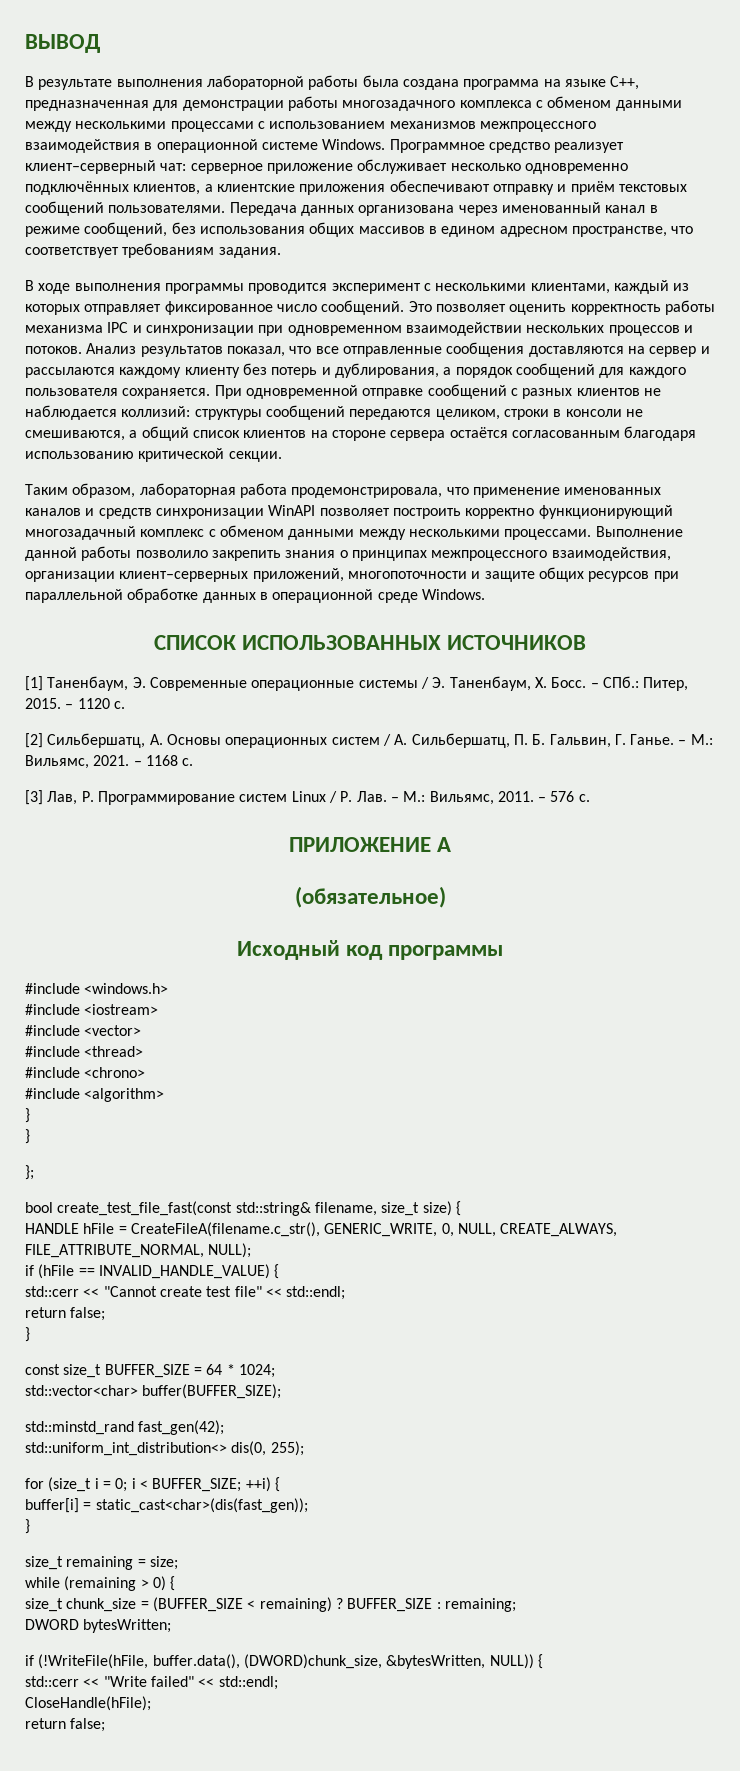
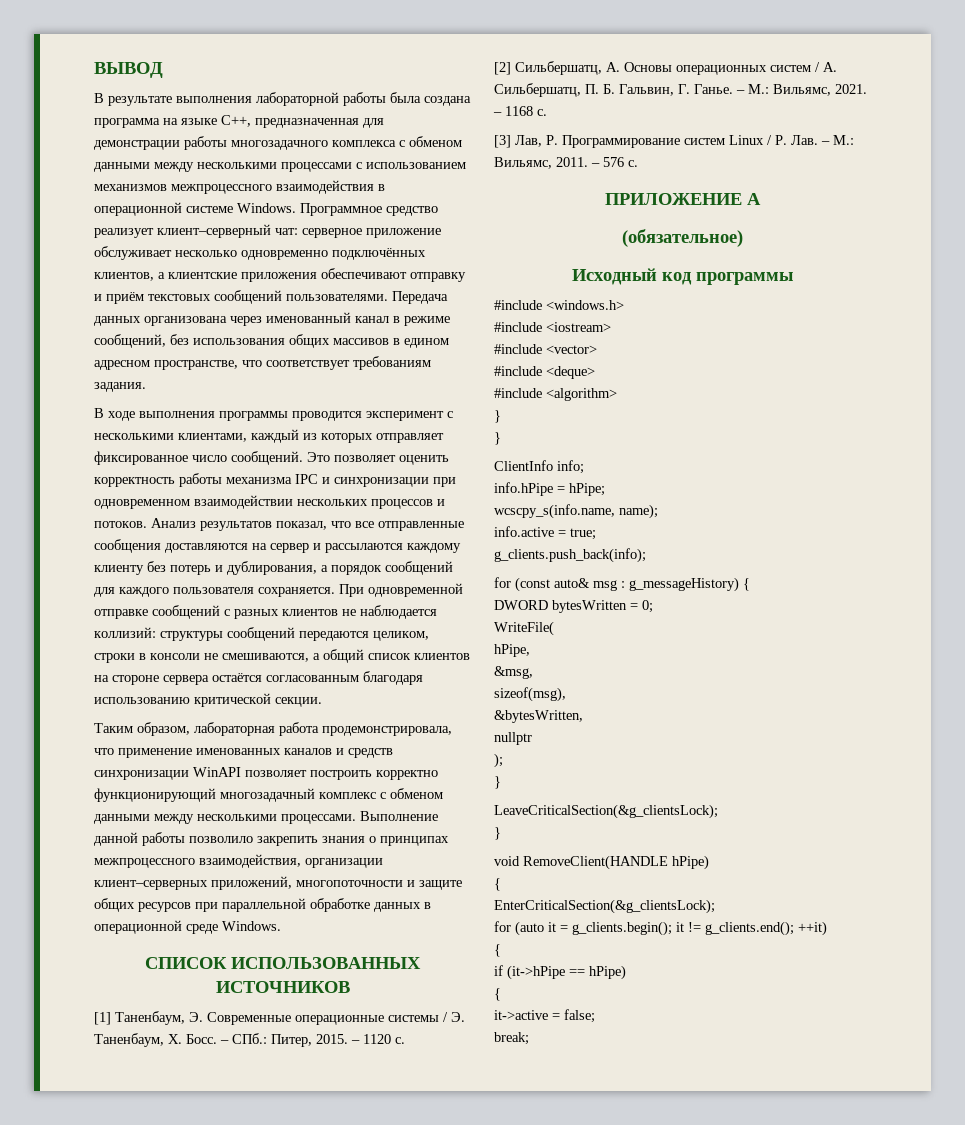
- #include <thread>
- #include <chrono>
+ #include <deque>
- };
- bool create_test_file_fast(const std::string& filename, size_t size) {
- HANDLE hFile = CreateFileA(filename.c_str(), GENERIC_WRITE, 0, NULL, CREATE_ALWAYS, FILE_ATTRIBUTE_NORMAL, NULL);
- if (hFile == INVALID_HANDLE_VALUE) {
- std::cerr << "Cannot create test file" << std::endl;
- return false;
+ ClientInfo info;
+ info.hPipe = hPipe;
+ wcscpy_s(info.name, name);
+ info.active = true;
+ g_clients.push_back(info);
+ for (const auto& msg : g_messageHistory) {
+ DWORD bytesWritten = 0;
+ WriteFile(
+ hPipe,
+ &msg,
+ sizeof(msg),
+ &bytesWritten,
+ nullptr
+ );
  }
- const size_t BUFFER_SIZE = 64 * 1024;
- std::vector<char> buffer(BUFFER_SIZE);
- std::minstd_rand fast_gen(42);
- std::uniform_int_distribution<> dis(0, 255);
- for (size_t i = 0; i < BUFFER_SIZE; ++i) {
- buffer[i] = static_cast<char>(dis(fast_gen));
+ LeaveCriticalSection(&g_clientsLock);
  }
- size_t remaining = size;
- while (remaining > 0) {
- size_t chunk_size = (BUFFER_SIZE < remaining) ? BUFFER_SIZE : remaining;
- DWORD bytesWritten;
- if (!WriteFile(hFile, buffer.data(), (DWORD)chunk_size, &bytesWritten, NULL)) {
- std::cerr << "Write failed" << std::endl;
- CloseHandle(hFile);
- return false;
+ void RemoveClient(HANDLE hPipe)
+ {
+ EnterCriticalSection(&g_clientsLock);
+ for (auto it = g_clients.begin(); it != g_clients.end(); ++it)
+ {
+ if (it->hPipe == hPipe)
+ {
+ it->active = false;
+ break;

